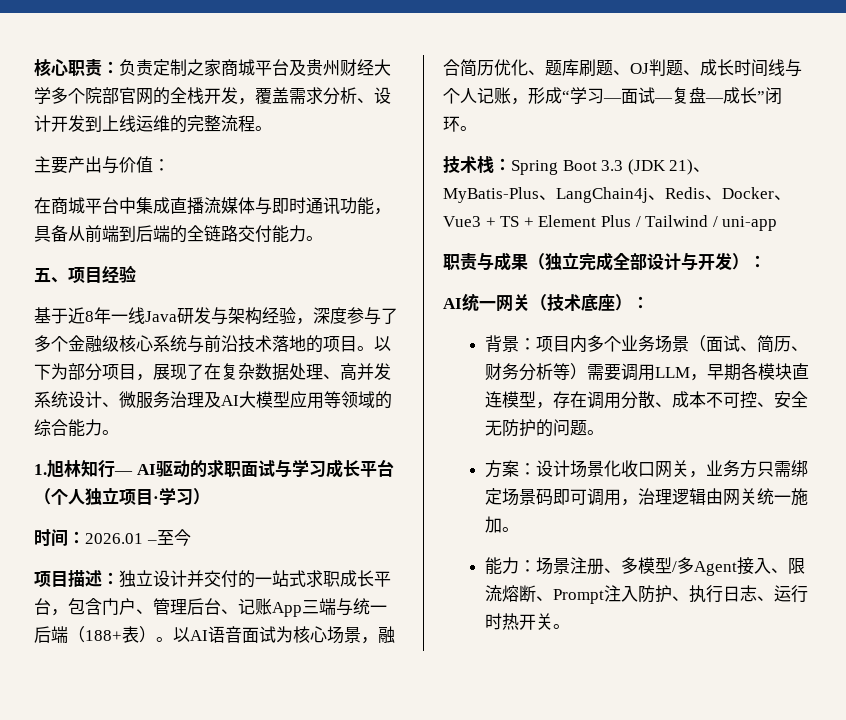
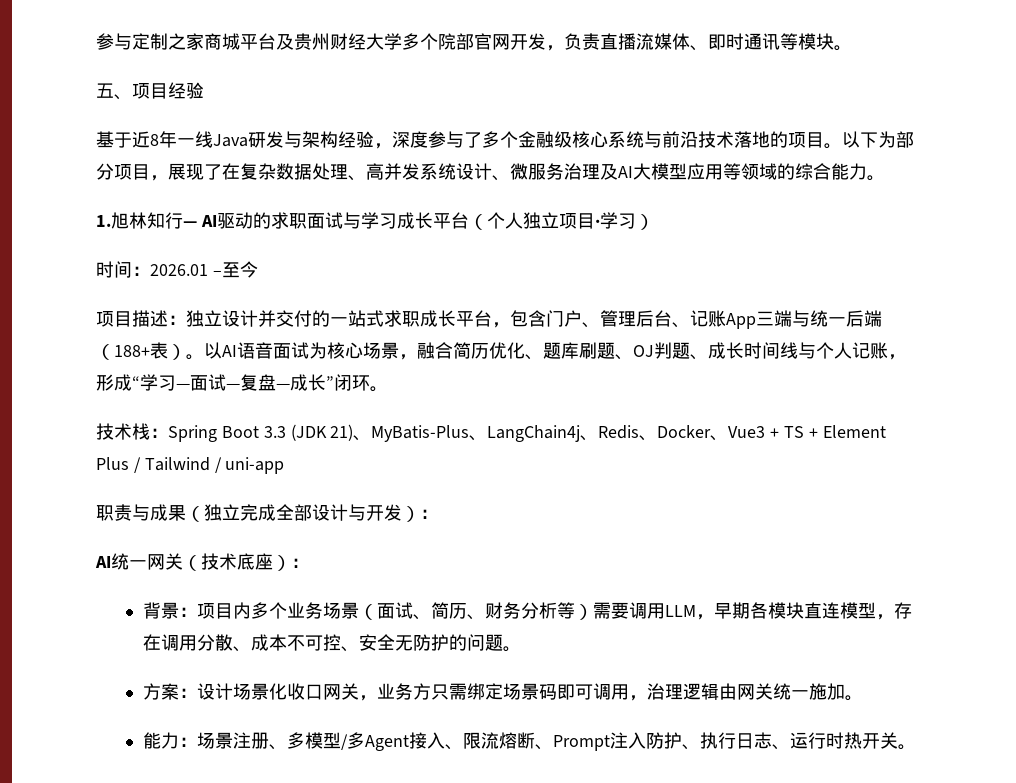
- 核心职责：负责定制之家商城平台及贵州财经大学多个院部官网的全栈开发，覆盖需求分析、设计开发到上线运维的完整流程。
- 主要产出与价值：
- 在商城平台中集成直播流媒体与即时通讯功能，具备从前端到后端的全链路交付能力。
+ 参与定制之家商城平台及贵州财经大学多个院部官网开发，负责直播流媒体、即时通讯等模块。

